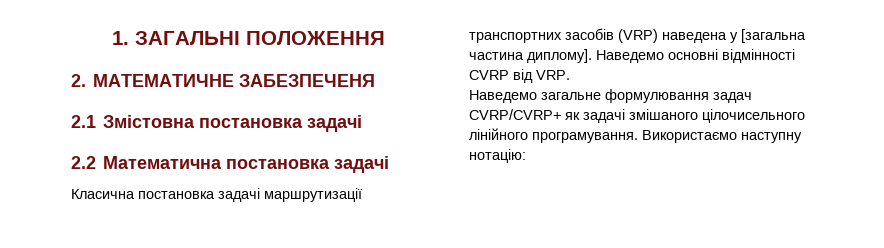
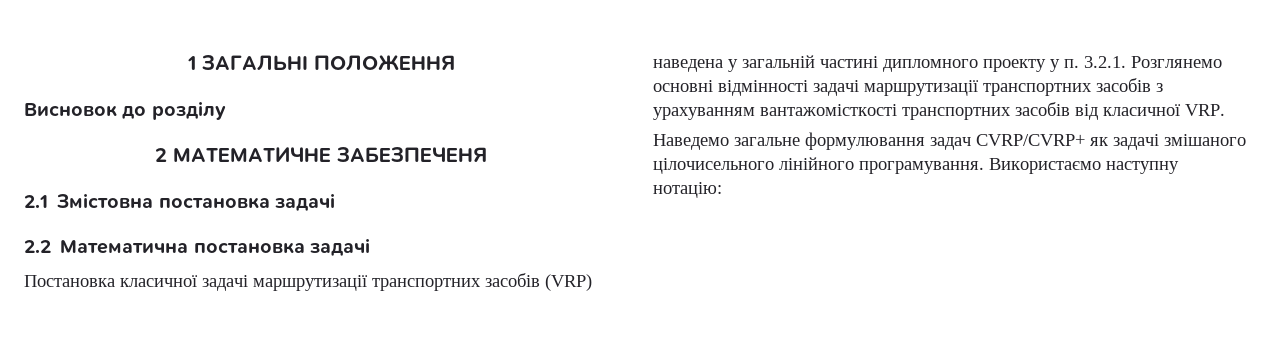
- 1. ЗАГАЛЬНІ ПОЛОЖЕННЯ
+ 1 ЗАГАЛЬНІ ПОЛОЖЕННЯ
- 2. МАТЕМАТИЧНЕ ЗАБЕЗПЕЧЕНЯ
+ Висновок до розділу
+ 2 МАТЕМАТИЧНЕ ЗАБЕЗПЕЧЕНЯ
- Класична постановка задачі маршрутизації транспортних засобів (VRP) наведена у [загальна частина диплому]. Наведемо основні відмінності CVRP від VRP.
+ Постановка класичної задачі маршрутизації транспортних засобів (VRP) наведена у загальній частині дипломного проекту у п. 3.2.1. Розглянемо основні відмінності задачі маршрутизації транспортних засобів з урахуванням вантажомісткості транспортних засобів від класичної VRP.

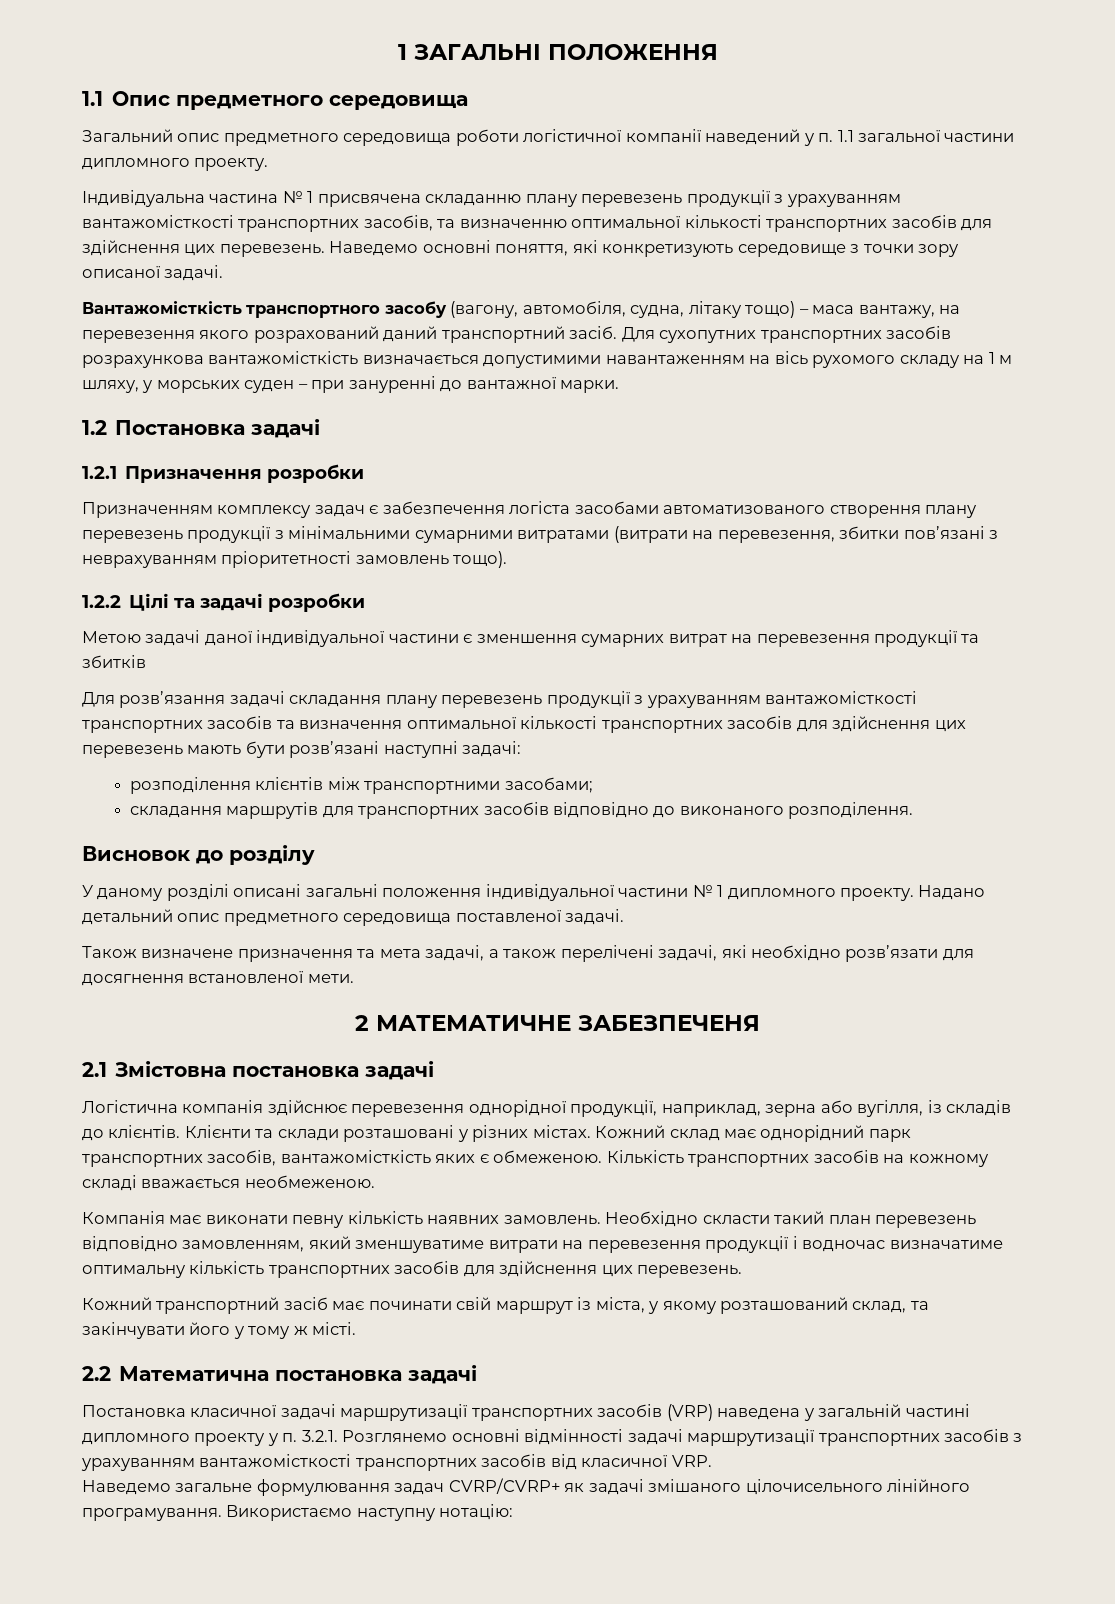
+ 1.1 Опис предметного середовища
+ Загальний опис предметного середовища роботи логістичної компанії наведений у п. 1.1 загальної частини дипломного проекту.
+ Індивідуальна частина № 1 присвячена складанню плану перевезень продукції з урахуванням вантажомісткості транспортних засобів, та визначенню оптимальної кількості транспортних засобів для здійснення цих перевезень. Наведемо основні поняття, які конкретизують середовище з точки зору описаної задачі.
+ Вантажомісткість транспортного засобу (вагону, автомобіля, судна, літаку тощо) – маса вантажу, на перевезення якого розрахований даний транспортний засіб. Для сухопутних транспортних засобів розрахункова вантажомісткість визначається допустимими навантаженням на вісь рухомого складу на 1 м шляху, у морських суден – при зануренні до вантажної марки.
+ 1.2 Постановка задачі
+ 1.2.1 Призначення розробки
+ Призначенням комплексу задач є забезпечення логіста засобами автоматизованого створення плану перевезень продукції з мінімальними сумарними витратами (витрати на перевезення, збитки пов’язані з неврахуванням пріоритетності замовлень тощо).
+ 1.2.2 Цілі та задачі розробки
+ Метою задачі даної індивідуальної частини є зменшення сумарних витрат на перевезення продукції та збитків
+ Для розв’язання задачі складання плану перевезень продукції з урахуванням вантажомісткості транспортних засобів та визначення оптимальної кількості транспортних засобів для здійснення цих перевезень мають бути розв’язані наступні задачі:
+ розподілення клієнтів між транспортними засобами;
+ складання маршрутів для транспортних засобів відповідно до виконаного розподілення.
  Висновок до розділу
+ У даному розділі описані загальні положення індивідуальної частини № 1 дипломного проекту. Надано детальний опис предметного середовища поставленої задачі.
+ Також визначене призначення та мета задачі, а також перелічені задачі, які необхідно розв’язати для досягнення встановленої мети.
+ Логістична компанія здійснює перевезення однорідної продукції, наприклад, зерна або вугілля, із складів до клієнтів. Клієнти та склади розташовані у різних містах. Кожний склад має однорідний парк транспортних засобів, вантажомісткість яких є обмеженою. Кількість транспортних засобів на кожному складі вважається необмеженою.
+ Компанія має виконати певну кількість наявних замовлень. Необхідно скласти такий план перевезень відповідно замовленням, який зменшуватиме витрати на перевезення продукції і водночас визначатиме оптимальну кількість транспортних засобів для здійснення цих перевезень.
+ Кожний транспортний засіб має починати свій маршрут із міста, у якому розташований склад, та закінчувати його у тому ж місті.

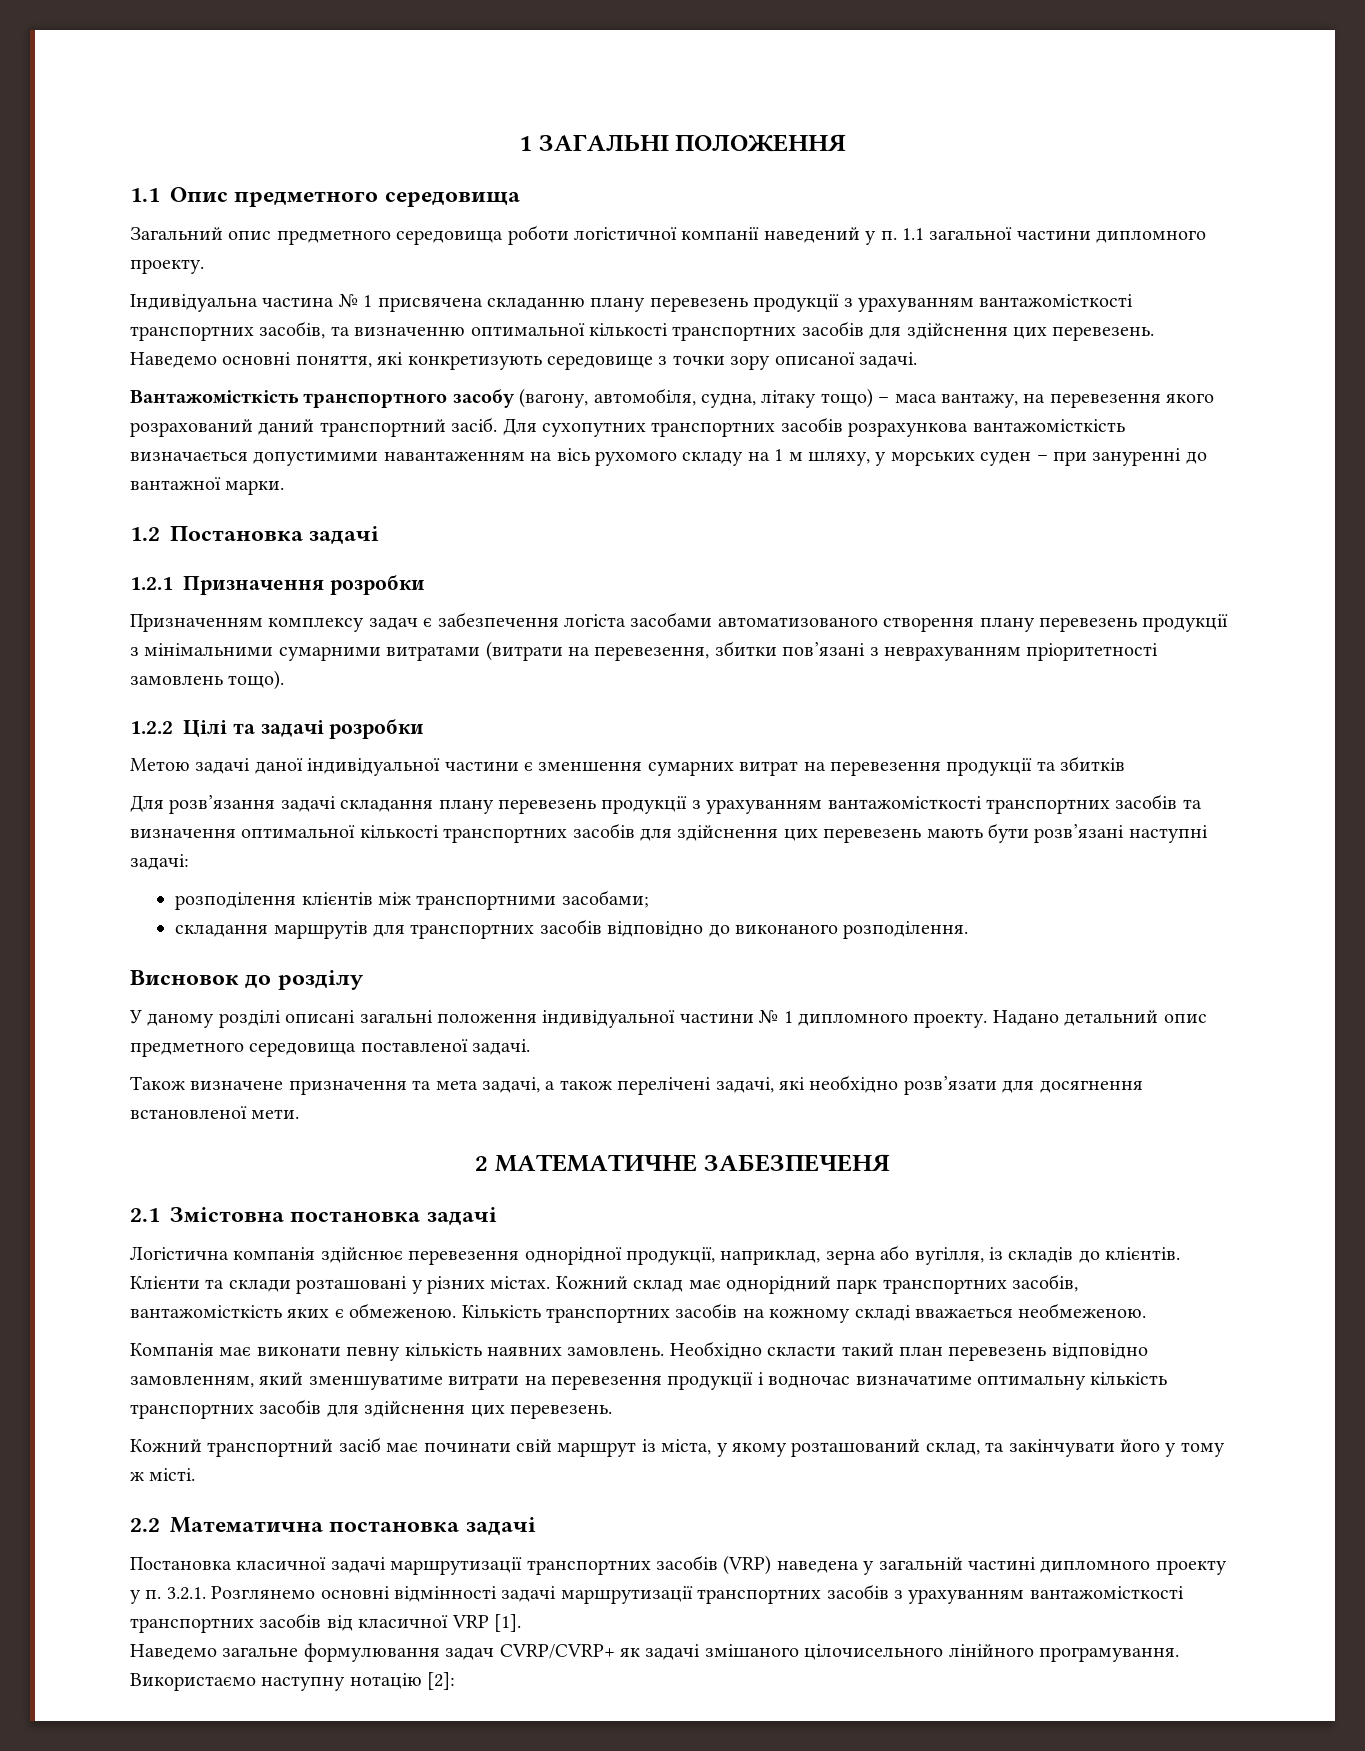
- Постановка класичної задачі маршрутизації транспортних засобів (VRP) наведена у загальній частині дипломного проекту у п. 3.2.1. Розглянемо основні відмінності задачі маршрутизації транспортних засобів з урахуванням вантажомісткості транспортних засобів від класичної VRP.
+ Постановка класичної задачі маршрутизації транспортних засобів (VRP) наведена у загальній частині дипломного проекту у п. 3.2.1. Розглянемо основні відмінності задачі маршрутизації транспортних засобів з урахуванням вантажомісткості транспортних засобів від класичної VRP [1].
- Використаємо наступну нотацію:
+ Використаємо наступну нотацію [2]:

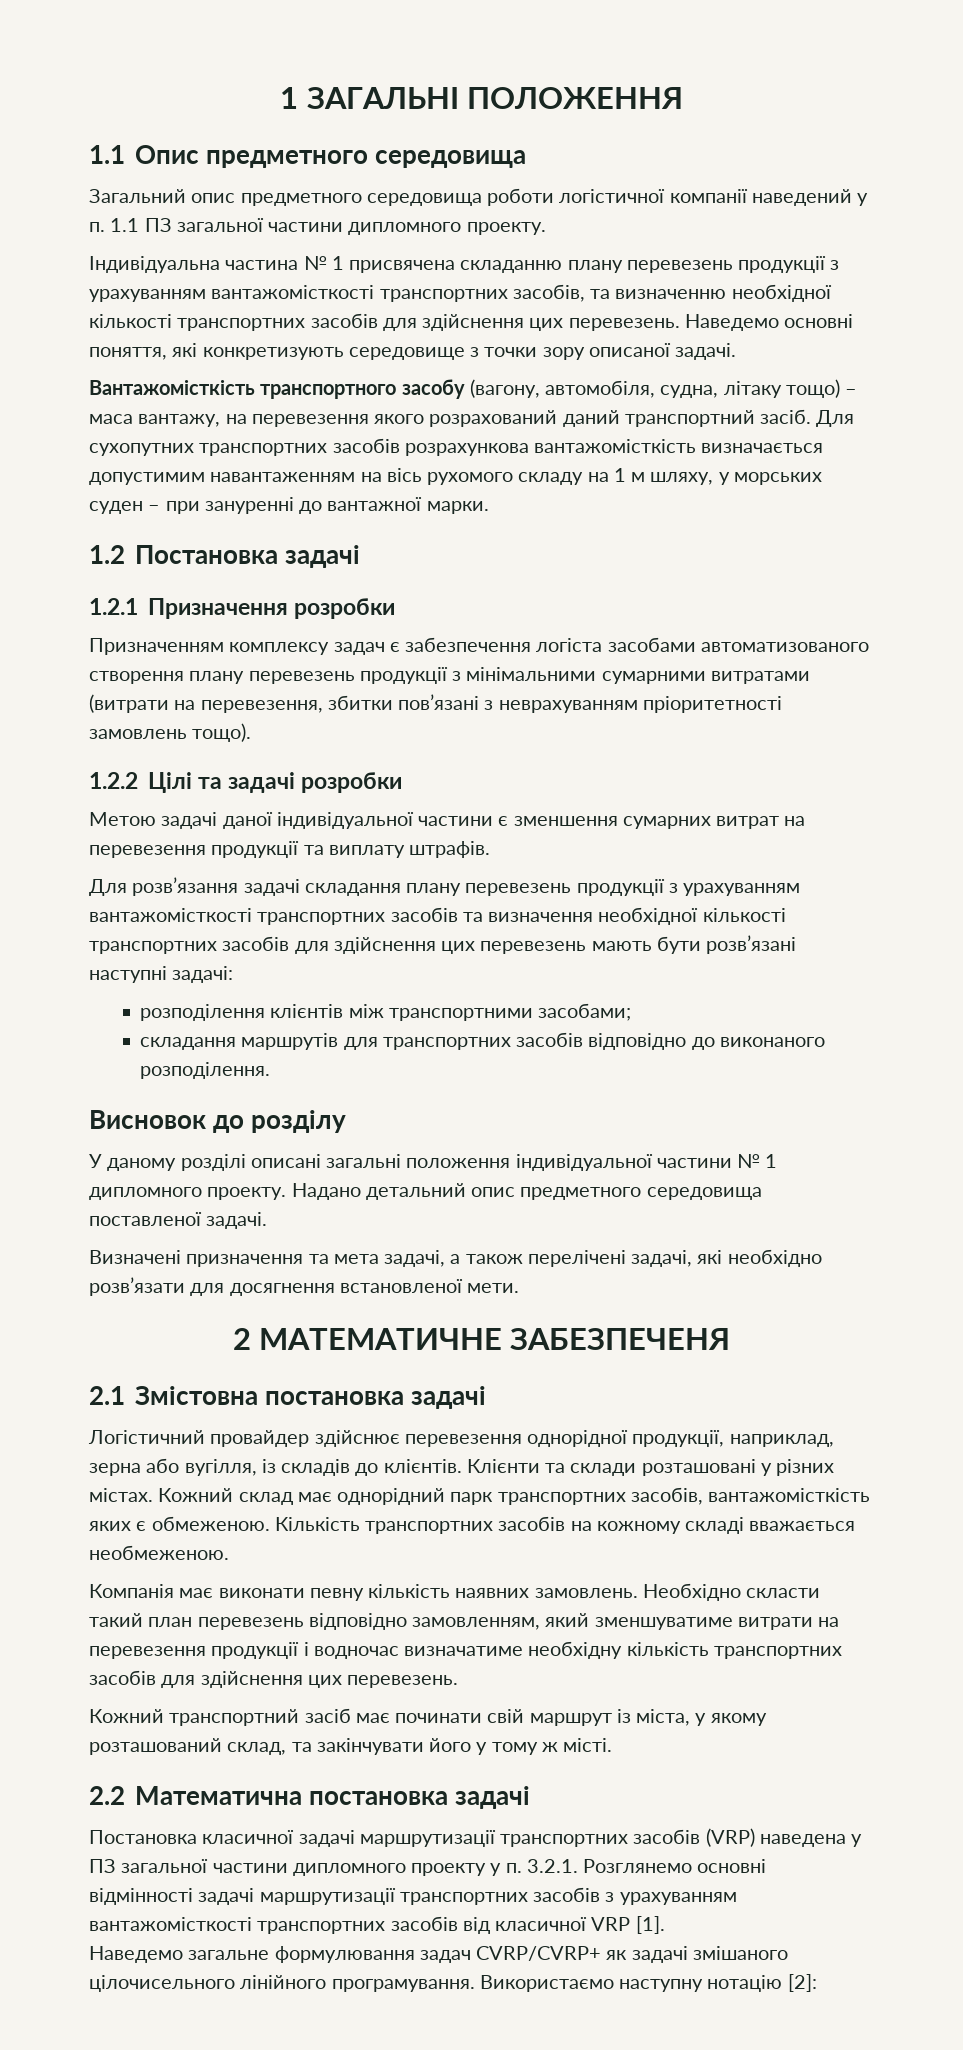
- Загальний опис предметного середовища роботи логістичної компанії наведений у п. 1.1 загальної частини дипломного проекту.
+ Загальний опис предметного середовища роботи логістичної компанії наведений у п. 1.1 ПЗ загальної частини дипломного проекту.
- Індивідуальна частина № 1 присвячена складанню плану перевезень продукції з урахуванням вантажомісткості транспортних засобів, та визначенню оптимальної кількості транспортних засобів для здійснення цих перевезень.
+ Індивідуальна частина № 1 присвячена складанню плану перевезень продукції з урахуванням вантажомісткості транспортних засобів, та визначенню необхідної кількості транспортних засобів для здійснення цих перевезень.
- Для сухопутних транспортних засобів розрахункова вантажомісткість визначається допустимими навантаженням на вісь рухомого складу на 1 м шляху, у морських суден – при зануренні до вантажної марки.
+ Для сухопутних транспортних засобів розрахункова вантажомісткість визначається допустимим навантаженням на вісь рухомого складу на 1 м шляху, у морських суден – при зануренні до вантажної марки.
- Метою задачі даної індивідуальної частини є зменшення сумарних витрат на перевезення продукції та збитків
+ Метою задачі даної індивідуальної частини є зменшення сумарних витрат на перевезення продукції та виплату штрафів.
- Для розв’язання задачі складання плану перевезень продукції з урахуванням вантажомісткості транспортних засобів та визначення оптимальної кількості транспортних засобів для здійснення цих перевезень мають бути розв’язані наступні задачі:
+ Для розв’язання задачі складання плану перевезень продукції з урахуванням вантажомісткості транспортних засобів та визначення необхідної кількості транспортних засобів для здійснення цих перевезень мають бути розв’язані наступні задачі:
- Також визначене призначення та мета задачі, а також перелічені задачі, які необхідно розв’язати для досягнення встановленої мети.
+ Визначені призначення та мета задачі, а також перелічені задачі, які необхідно розв’язати для досягнення встановленої мети.
- Логістична компанія здійснює перевезення однорідної продукції, наприклад, зерна або вугілля, із складів до клієнтів.
+ Логістичний провайдер здійснює перевезення однорідної продукції, наприклад, зерна або вугілля, із складів до клієнтів.
- Необхідно скласти такий план перевезень відповідно замовленням, який зменшуватиме витрати на перевезення продукції і водночас визначатиме оптимальну кількість транспортних засобів для здійснення цих перевезень.
+ Необхідно скласти такий план перевезень відповідно замовленням, який зменшуватиме витрати на перевезення продукції і водночас визначатиме необхідну кількість транспортних засобів для здійснення цих перевезень.
- Постановка класичної задачі маршрутизації транспортних засобів (VRP) наведена у загальній частині дипломного проекту у п. 3.2.1. Розглянемо основні відмінності задачі маршрутизації транспортних засобів з урахуванням вантажомісткості транспортних засобів від класичної VRP [1].
+ Постановка класичної задачі маршрутизації транспортних засобів (VRP) наведена у ПЗ загальної частини дипломного проекту у п. 3.2.1. Розглянемо основні відмінності задачі маршрутизації транспортних засобів з урахуванням вантажомісткості транспортних засобів від класичної VRP [1].

